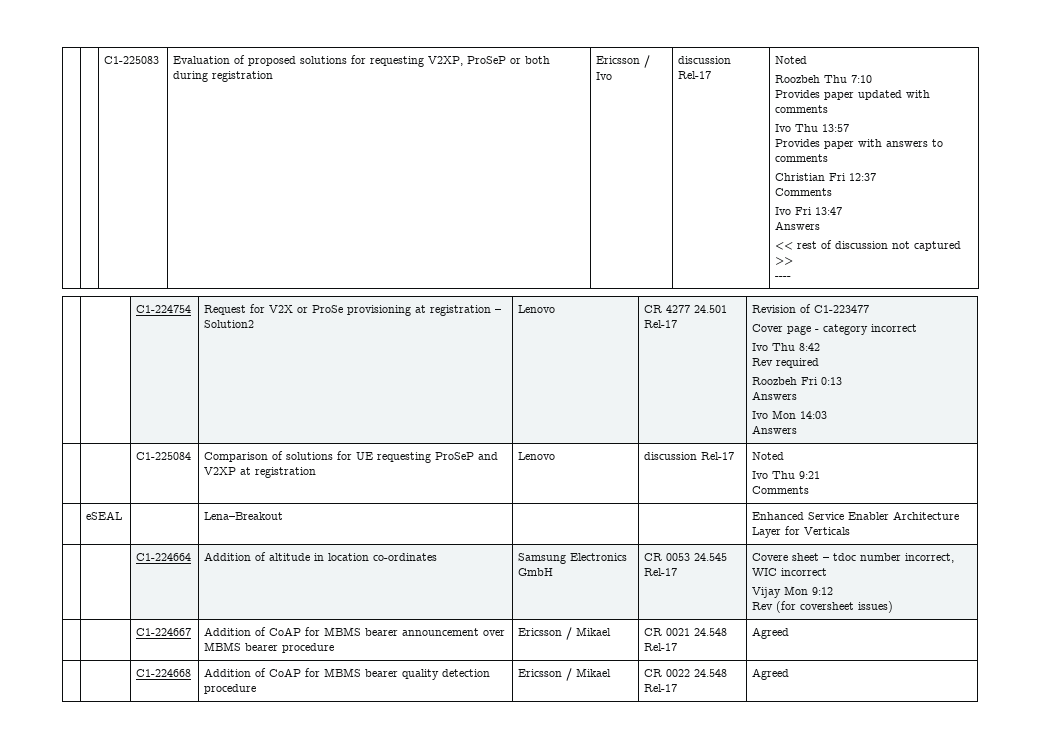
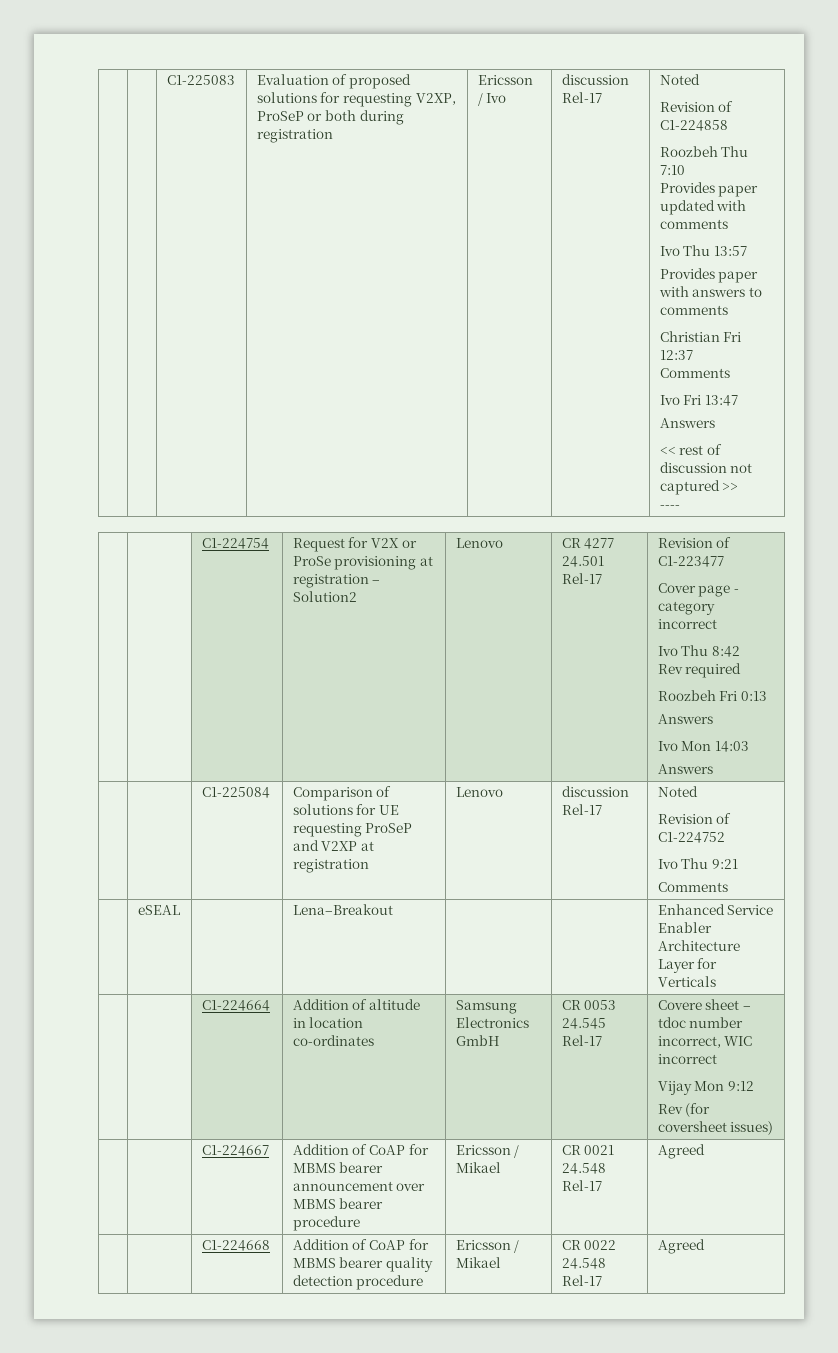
+ Revision of C1-224858
  | | C1-225084 | Comparison of solutions for UE requesting ProSeP and V2XP at registration | Lenovo | discussion Rel-17 | Noted
+ Revision of C1-224752

